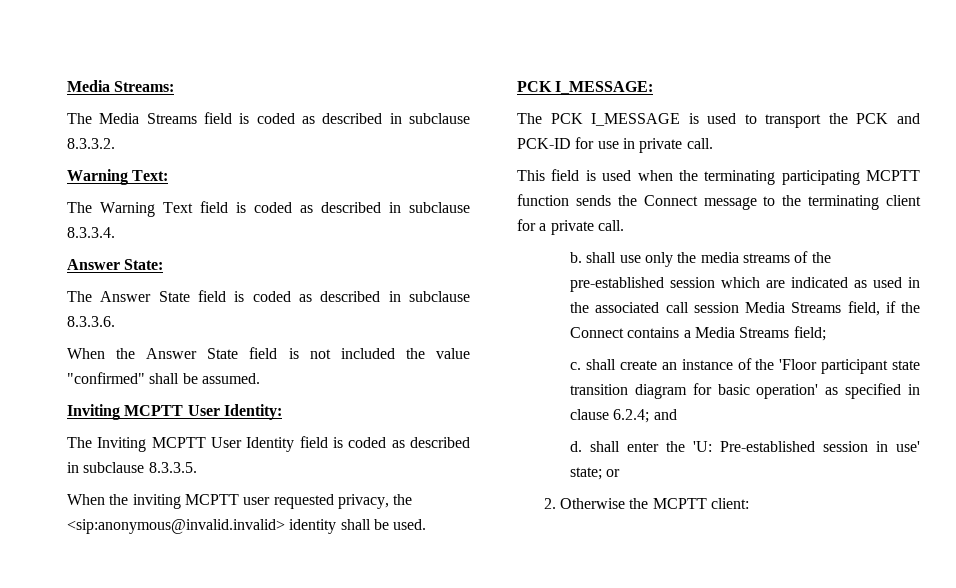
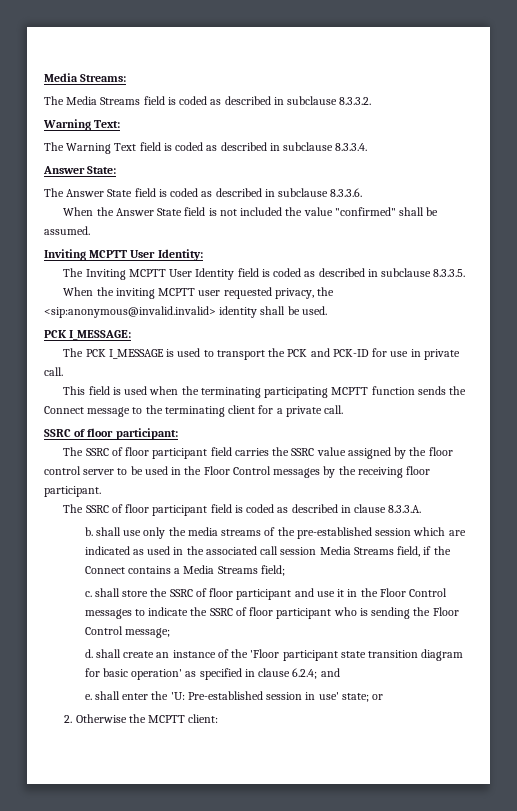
+ SSRC of floor participant:
+ The SSRC of floor participant field carries the SSRC value assigned by the floor control server to be used in the Floor Control messages by the receiving floor participant.
+ The SSRC of floor participant field is coded as described in clause 8.3.3.A.
- c. shall create an instance of the 'Floor participant state transition diagram for basic operation' as specified in clause 6.2.4; and
+ c. shall store the SSRC of floor participant and use it in the Floor Control messages to indicate the SSRC of floor participant who is sending the Floor Control message;
+ d. shall create an instance of the 'Floor participant state transition diagram for basic operation' as specified in clause 6.2.4; and
- d. shall enter the 'U: Pre-established session in use' state; or
+ e. shall enter the 'U: Pre-established session in use' state; or

